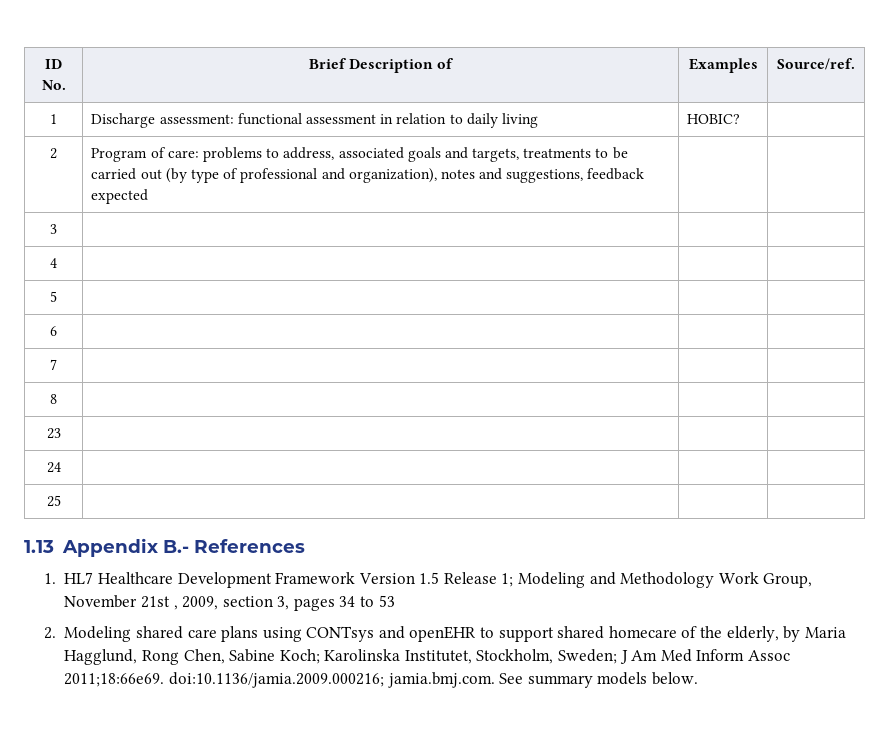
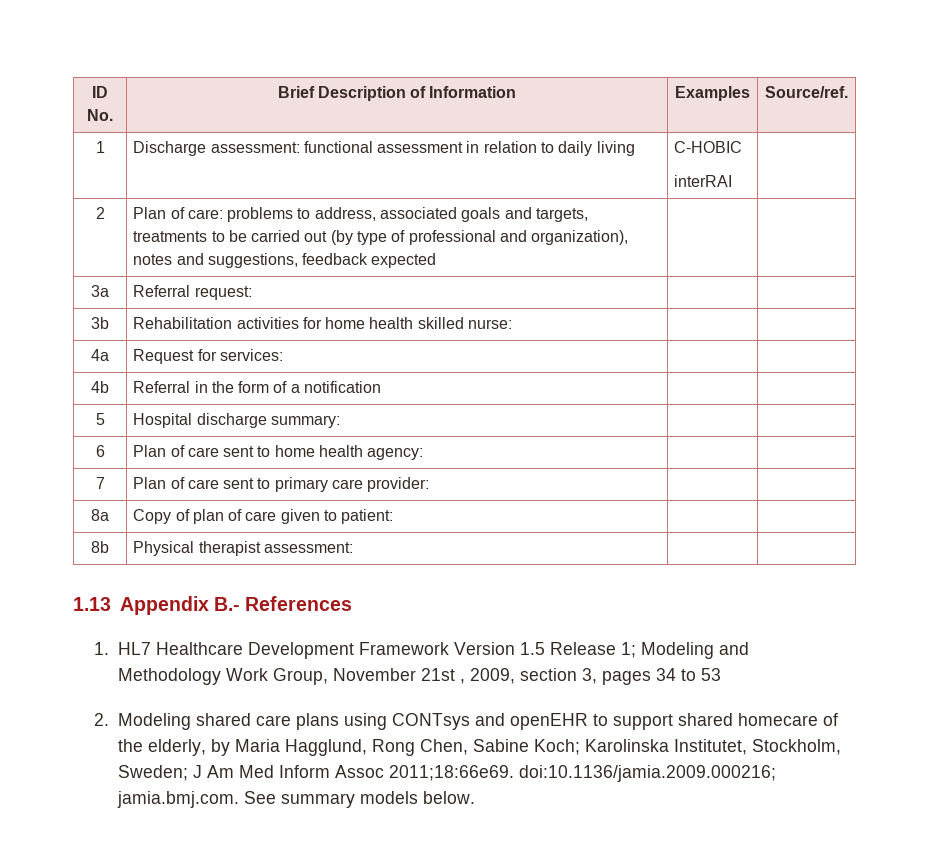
- ID No. | Brief Description of | Examples | Source/ref.
+ ID No. | Brief Description of Information | Examples | Source/ref.
- 1 | Discharge assessment: functional assessment in relation to daily living | HOBIC? |
+ 1 | Discharge assessment: functional assessment in relation to daily living | C-HOBIC
+ interRAI |
- 2 | Program of care: problems to address, associated goals and targets, treatments to be carried out (by type of professional and organization), notes and suggestions, feedback expected | |
+ 2 | Plan of care: problems to address, associated goals and targets, treatments to be carried out (by type of professional and organization), notes and suggestions, feedback expected | |
- 3 | | |
- 4 | | |
- 5 | | |
- 6 | | |
- 7 | | |
- 8 | | |
- 23 | | |
- 24 | | |
- 25 | | |
+ 3a | Referral request: | |
+ 3b | Rehabilitation activities for home health skilled nurse: | |
+ 4a | Request for services: | |
+ 4b | Referral in the form of a notification | |
+ 5 | Hospital discharge summary: | |
+ 6 | Plan of care sent to home health agency: | |
+ 7 | Plan of care sent to primary care provider: | |
+ 8a | Copy of plan of care given to patient: | |
+ 8b | Physical therapist assessment: | |

